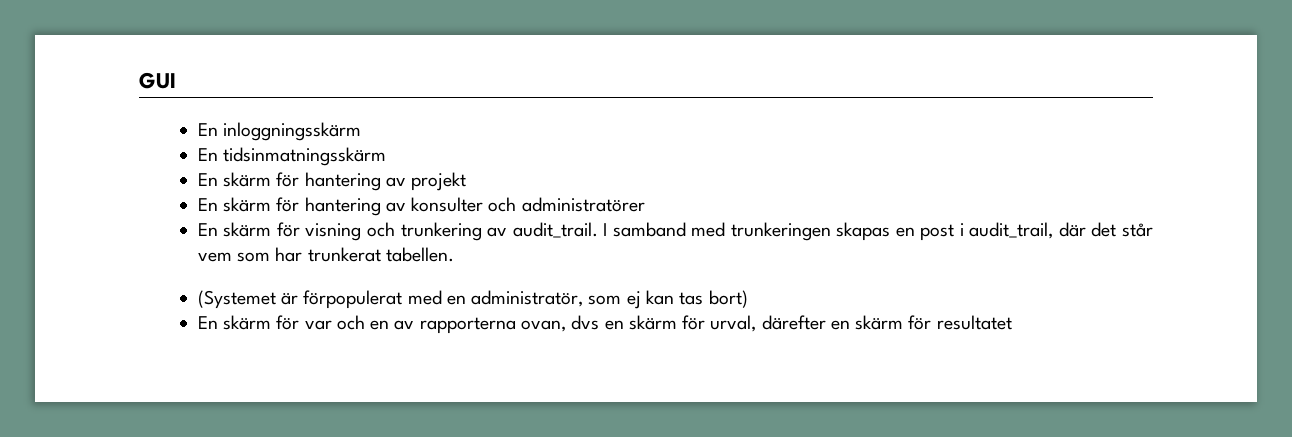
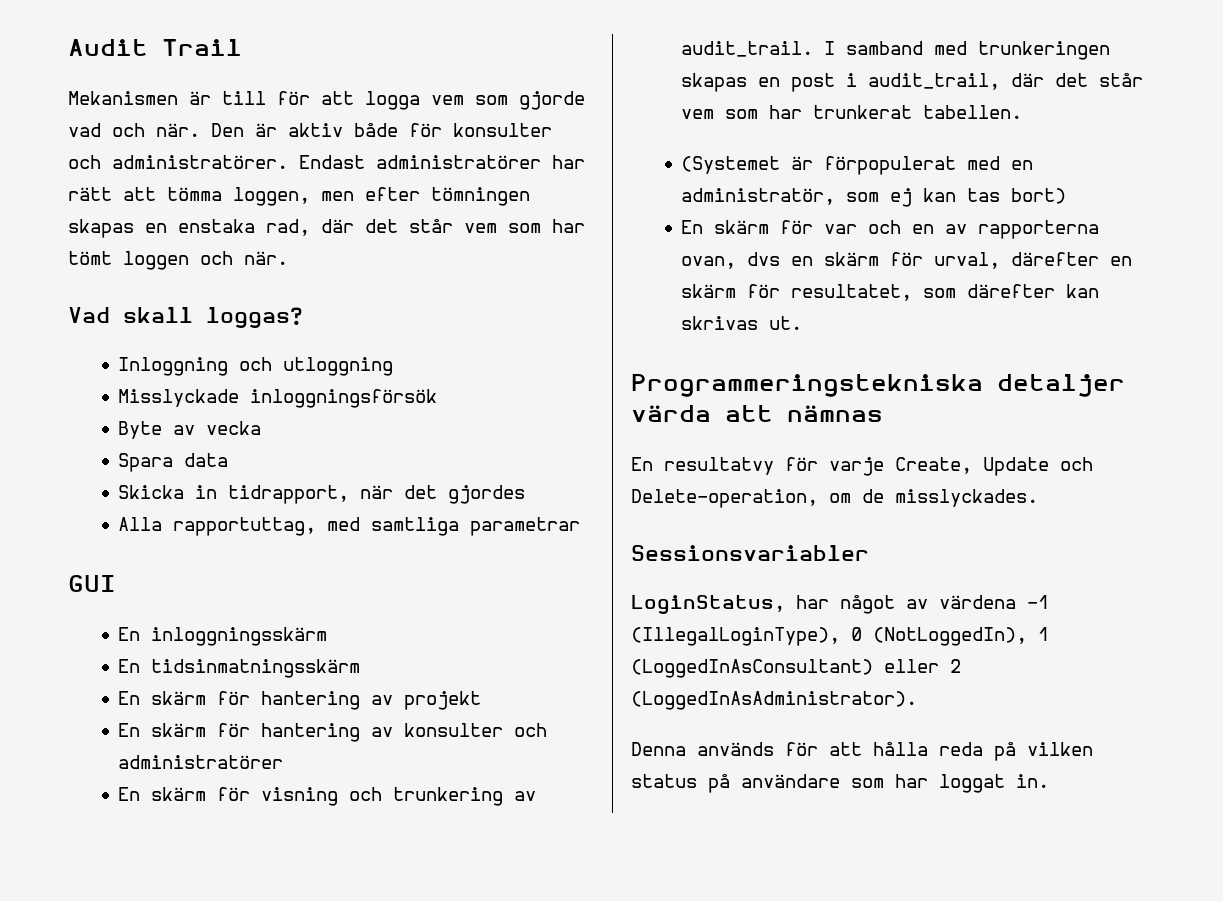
+ Audit Trail
+ Mekanismen är till för att logga vem som gjorde vad och när. Den är aktiv både för konsulter och administratörer. Endast administratörer har rätt att tömma loggen, men efter tömningen skapas en enstaka rad, där det står vem som har tömt loggen och när.
+ Vad skall loggas?
+ Inloggning och utloggning
+ Misslyckade inloggningsförsök
+ Byte av vecka
+ Spara data
+ Skicka in tidrapport, när det gjordes
+ Alla rapportuttag, med samtliga parametrar
- En skärm för var och en av rapporterna ovan, dvs en skärm för urval, därefter en skärm för resultatet
+ En skärm för var och en av rapporterna ovan, dvs en skärm för urval, därefter en skärm för resultatet, som därefter kan skrivas ut.
+ Programmeringstekniska detaljer värda att nämnas
+ En resultatvy för varje Create, Update och Delete-operation, om de misslyckades.
+ Sessionsvariabler
+ LoginStatus, har något av värdena -1 (IllegalLoginType), 0 (NotLoggedIn), 1 (LoggedInAsConsultant) eller 2 (LoggedInAsAdministrator).
+ Denna används för att hålla reda på vilken status på användare som har loggat in.

